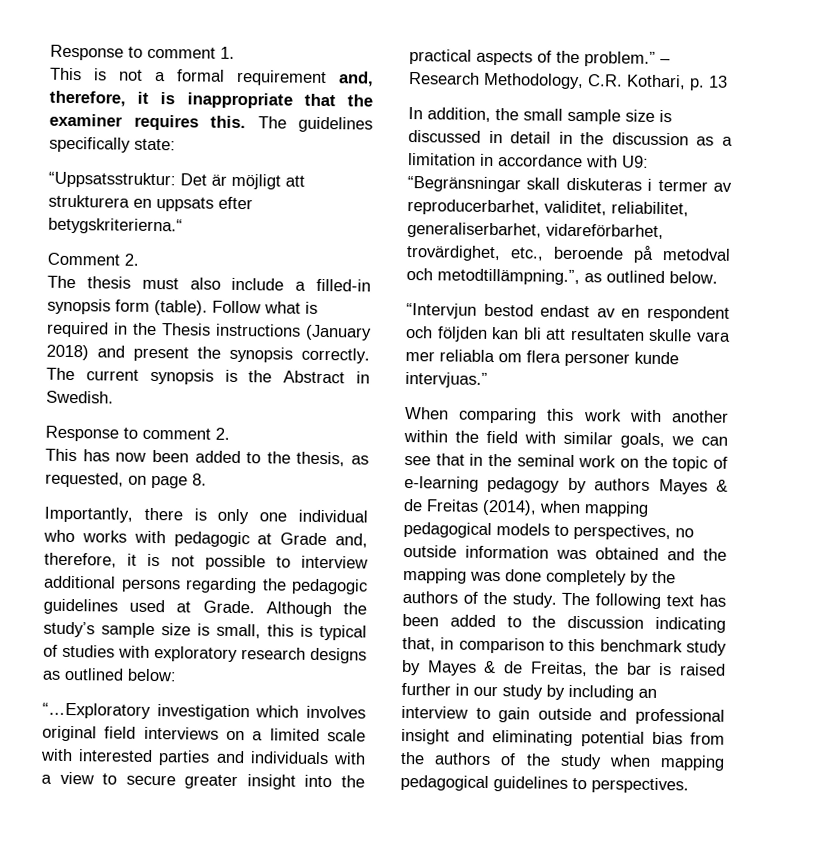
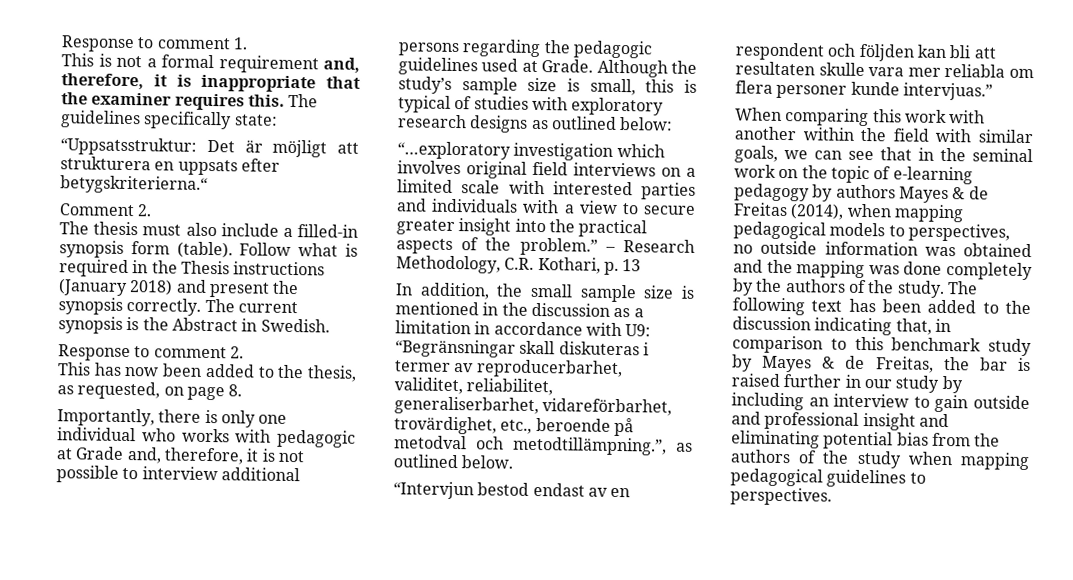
- “…Exploratory investigation which involves original field interviews on a limited scale with interested parties and individuals with a view to secure greater insight into the practical aspects of the problem.”
+ “…exploratory investigation which involves original field interviews on a limited scale with interested parties and individuals with a view to secure greater insight into the practical aspects of the problem.”
- In addition, the small sample size is discussed in detail in the discussion as a limitation in accordance with U9: “Begränsningar skall diskuteras i termer av reproducerbarhet, validitet, reliabilitet, generaliserbarhet, vidareförbarhet, trovärdighet, etc., beroende på metodval och metodtillämpning.”, as outlined below.
+ In addition, the small sample size is mentioned in the discussion as a limitation in accordance with U9: “Begränsningar skall diskuteras i termer av reproducerbarhet, validitet, reliabilitet, generaliserbarhet, vidareförbarhet, trovärdighet, etc., beroende på metodval och metodtillämpning.”, as outlined below.

